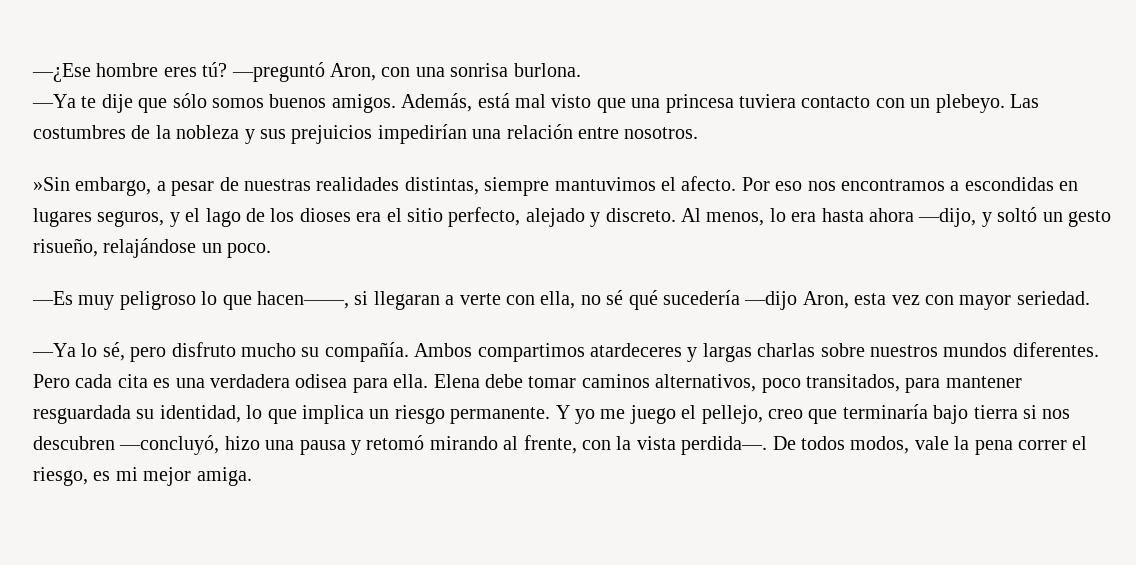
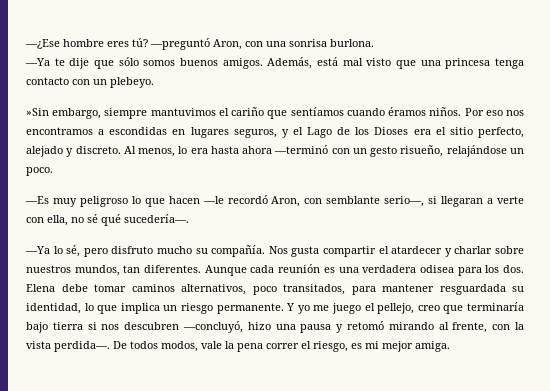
- Además, está mal visto que una princesa tuviera contacto con un plebeyo. Las costumbres de la nobleza y sus prejuicios impedirían una relación entre nosotros.
- »Sin embargo, a pesar de nuestras realidades distintas, siempre mantuvimos el afecto.
+ Además, está mal visto que una princesa tenga contacto con un plebeyo.
+ »Sin embargo, siempre mantuvimos el cariño que sentíamos cuando éramos niños.
- Por eso nos encontramos a escondidas en lugares seguros, y el lago de los dioses era el sitio perfecto, alejado y discreto.
+ Por eso nos encontramos a escondidas en lugares seguros, y el Lago de los Dioses era el sitio perfecto, alejado y discreto.
- Al menos, lo era hasta ahora —dijo, y soltó un gesto risueño, relajándose un poco.
+ Al menos, lo era hasta ahora —terminó con un gesto risueño, relajándose un poco.
- —Es muy peligroso lo que hacen——, si llegaran a verte con ella, no sé qué sucedería —dijo Aron, esta vez con mayor seriedad.
+ —Es muy peligroso lo que hacen —le recordó Aron, con semblante serio—, si llegaran a verte con ella, no sé qué sucedería—.
- Ambos compartimos atardeceres y largas charlas sobre nuestros mundos diferentes. Pero cada cita es una verdadera odisea para ella.
+ Nos gusta compartir el atardecer y charlar sobre nuestros mundos, tan diferentes. Aunque cada reunión es una verdadera odisea para los dos.

